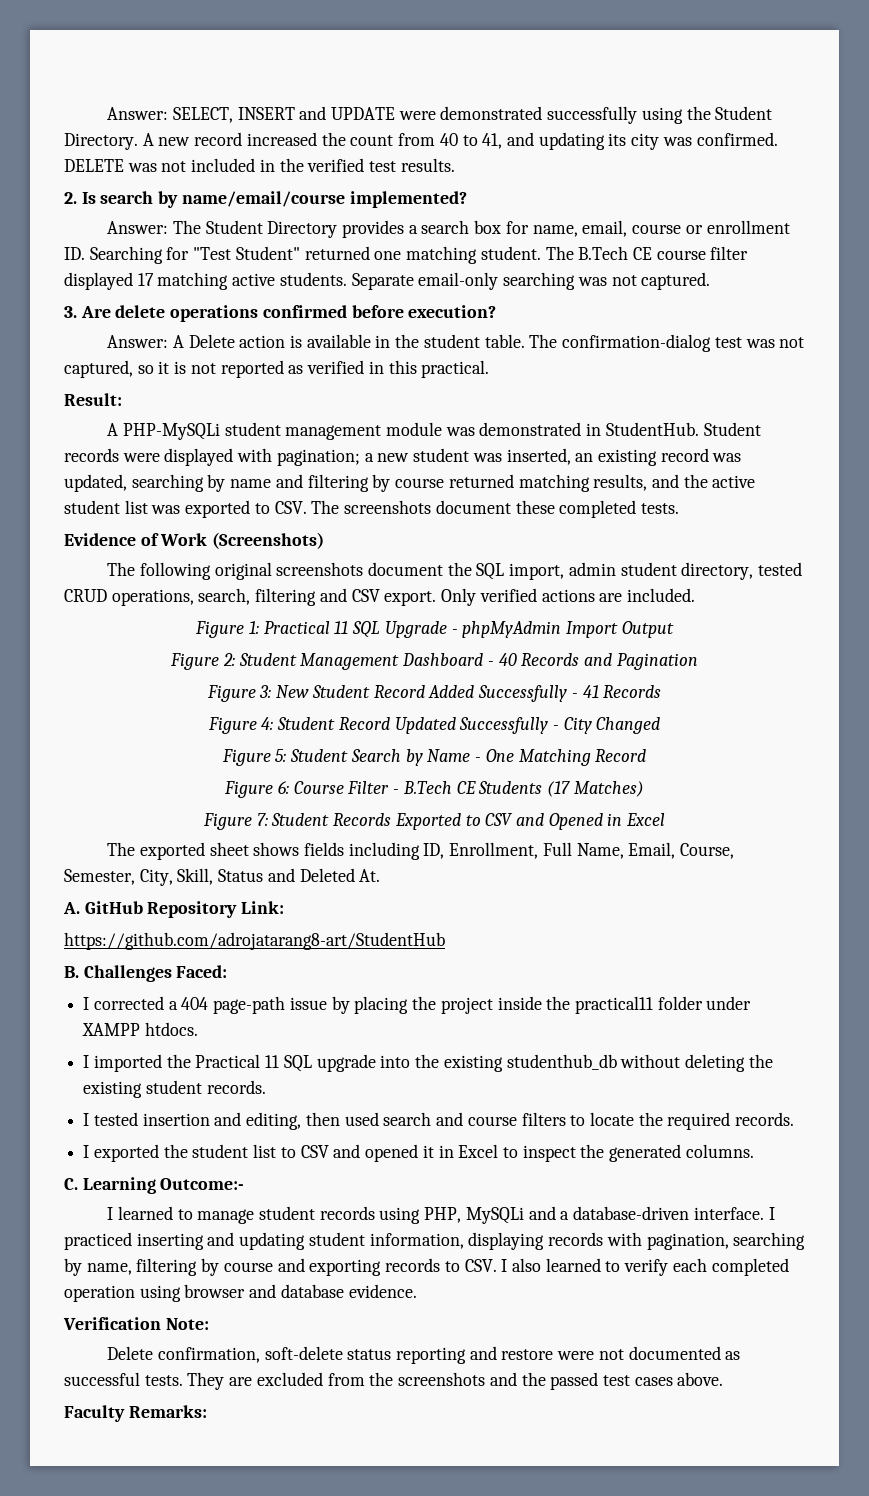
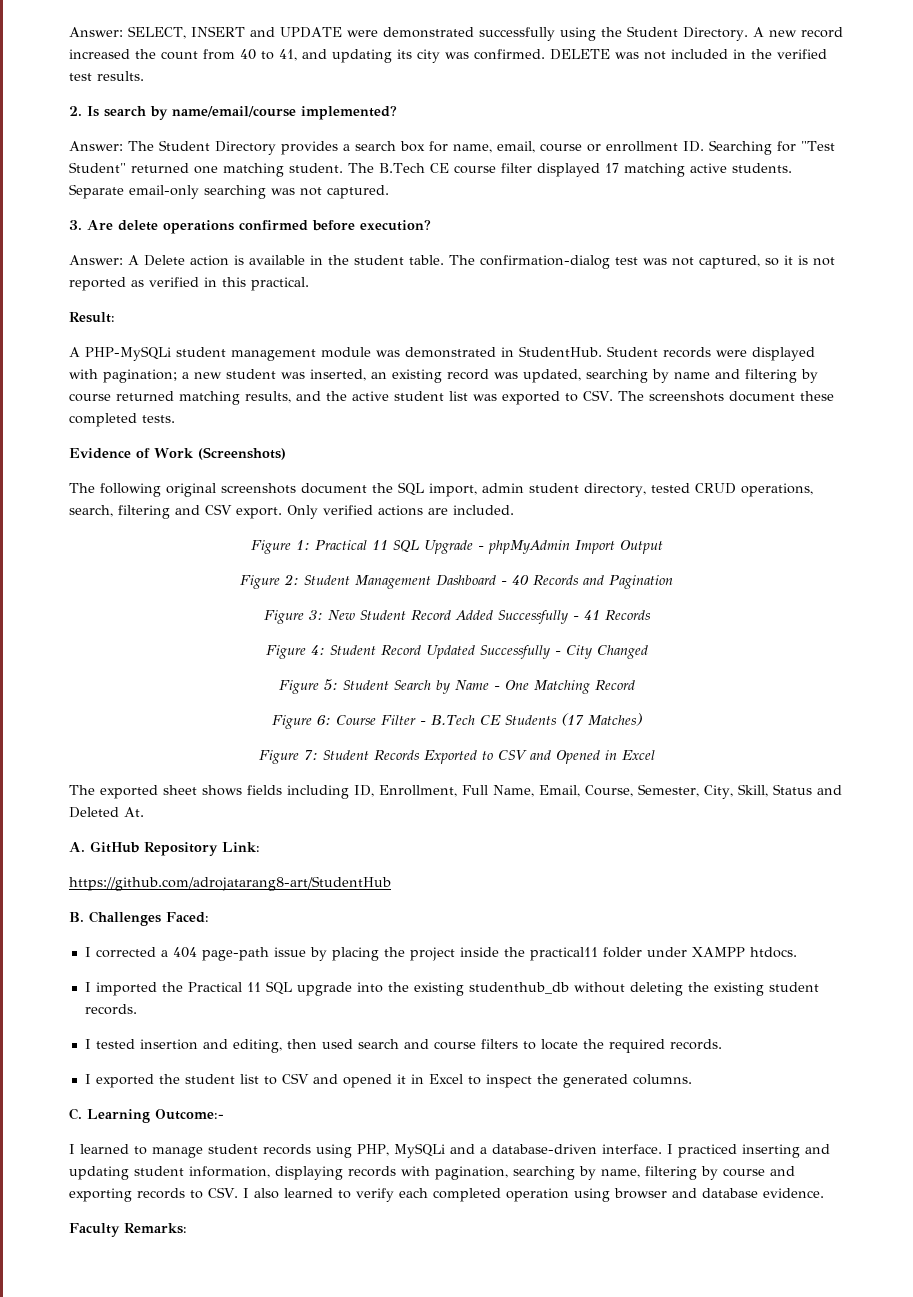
- Verification Note:
- Delete confirmation, soft-delete status reporting and restore were not documented as successful tests. They are excluded from the screenshots and the passed test cases above.

